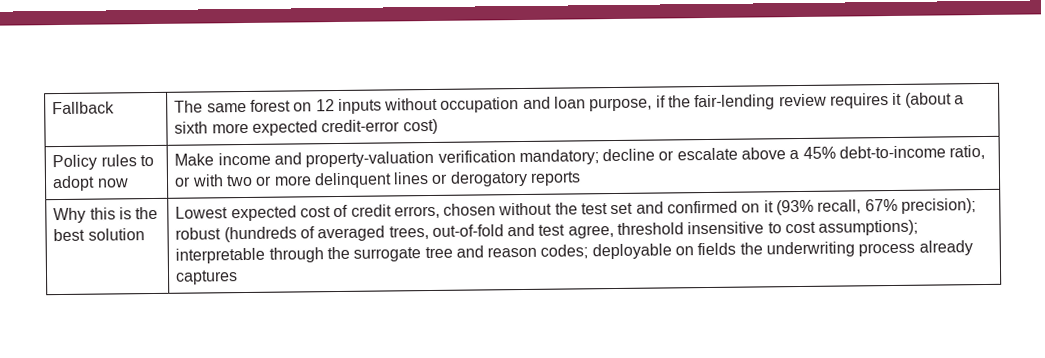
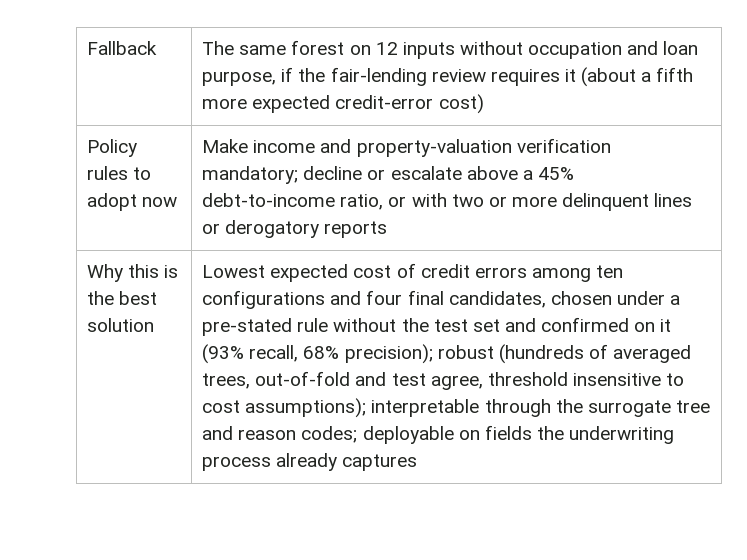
- Fallback | The same forest on 12 inputs without occupation and loan purpose, if the fair-lending review requires it (about a sixth more expected credit-error cost)
+ Fallback | The same forest on 12 inputs without occupation and loan purpose, if the fair-lending review requires it (about a fifth more expected credit-error cost)
- Lowest expected cost of credit errors, chosen without the test set and confirmed on it (93% recall, 67% precision); robust (hundreds of averaged trees, out-of-fold and test agree, threshold insensitive to cost assumptions); interpretable through the surrogate tree and reason codes; deployable on fields the underwriting process already captures
+ Lowest expected cost of credit errors among ten configurations and four final candidates, chosen under a pre-stated rule without the test set and confirmed on it (93% recall, 68% precision); robust (hundreds of averaged trees, out-of-fold and test agree, threshold insensitive to cost assumptions); interpretable through the surrogate tree and reason codes; deployable on fields the underwriting process already captures

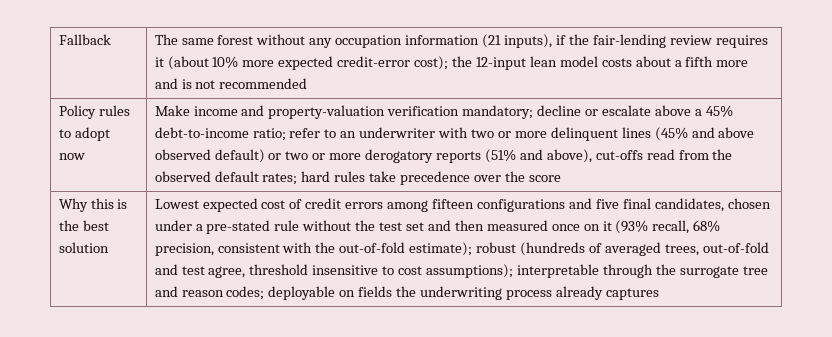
- Fallback | The same forest on 12 inputs without occupation and loan purpose, if the fair-lending review requires it (about a fifth more expected credit-error cost)
+ Fallback | The same forest without any occupation information (21 inputs), if the fair-lending review requires it (about 10% more expected credit-error cost); the 12-input lean model costs about a fifth more and is not recommended
- Make income and property-valuation verification mandatory; decline or escalate above a 45% debt-to-income ratio, or with two or more delinquent lines or derogatory reports
+ Make income and property-valuation verification mandatory; decline or escalate above a 45% debt-to-income ratio; refer to an underwriter with two or more delinquent lines (45% and above observed default) or two or more derogatory reports (51% and above), cut-offs read from the observed default rates; hard rules take precedence over the score
- Lowest expected cost of credit errors among ten configurations and four final candidates, chosen under a pre-stated rule without the test set and confirmed on it (93% recall, 68% precision); robust (hundreds of averaged trees, out-of-fold and test agree, threshold insensitive to cost assumptions); interpretable through the surrogate tree and reason codes; deployable on fields the underwriting process already captures
+ Lowest expected cost of credit errors among fifteen configurations and five final candidates, chosen under a pre-stated rule without the test set and then measured once on it (93% recall, 68% precision, consistent with the out-of-fold estimate); robust (hundreds of averaged trees, out-of-fold and test agree, threshold insensitive to cost assumptions); interpretable through the surrogate tree and reason codes; deployable on fields the underwriting process already captures

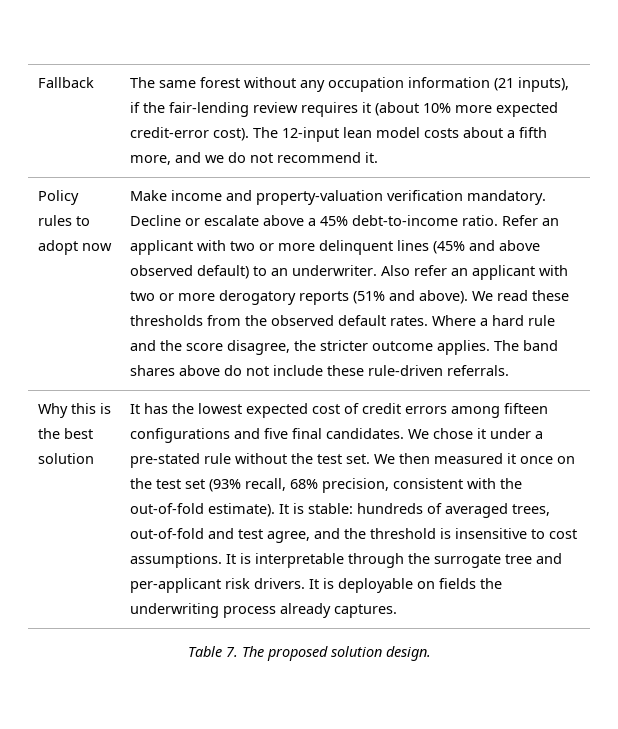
- Fallback | The same forest without any occupation information (21 inputs), if the fair-lending review requires it (about 10% more expected credit-error cost); the 12-input lean model costs about a fifth more and is not recommended
+ Fallback | The same forest without any occupation information (21 inputs), if the fair-lending review requires it (about 10% more expected credit-error cost). The 12-input lean model costs about a fifth more, and we do not recommend it.
- Make income and property-valuation verification mandatory; decline or escalate above a 45% debt-to-income ratio; refer to an underwriter with two or more delinquent lines (45% and above observed default) or two or more derogatory reports (51% and above), cut-offs read from the observed default rates; hard rules take precedence over the score
+ Make income and property-valuation verification mandatory. Decline or escalate above a 45% debt-to-income ratio. Refer an applicant with two or more delinquent lines (45% and above observed default) to an underwriter. Also refer an applicant with two or more derogatory reports (51% and above). We read these thresholds from the observed default rates. Where a hard rule and the score disagree, the stricter outcome applies. The band shares above do not include these rule-driven referrals.
- Lowest expected cost of credit errors among fifteen configurations and five final candidates, chosen under a pre-stated rule without the test set and then measured once on it (93% recall, 68% precision, consistent with the out-of-fold estimate); robust (hundreds of averaged trees, out-of-fold and test agree, threshold insensitive to cost assumptions); interpretable through the surrogate tree and reason codes; deployable on fields the underwriting process already captures
+ It has the lowest expected cost of credit errors among fifteen configurations and five final candidates. We chose it under a pre-stated rule without the test set. We then measured it once on the test set (93% recall, 68% precision, consistent with the out-of-fold estimate). It is stable: hundreds of averaged trees, out-of-fold and test agree, and the threshold is insensitive to cost assumptions. It is interpretable through the surrogate tree and per-applicant risk drivers. It is deployable on fields the underwriting process already captures.
+ Table 7. The proposed solution design.

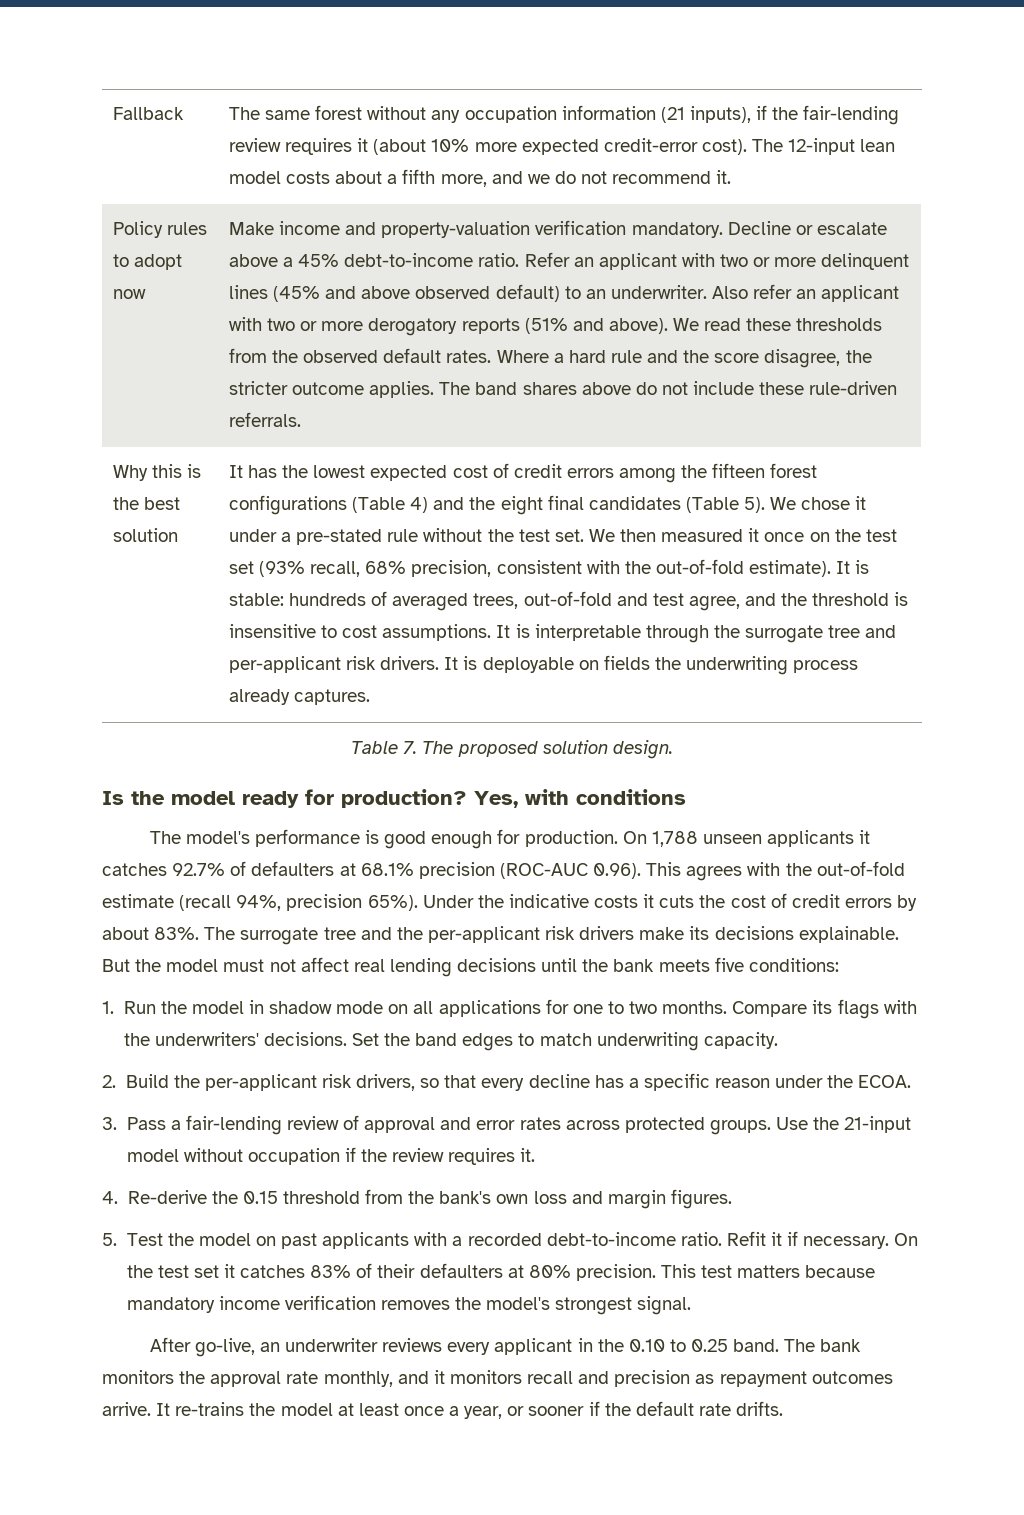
- It has the lowest expected cost of credit errors among fifteen configurations and five final candidates.
+ It has the lowest expected cost of credit errors among the fifteen forest configurations (Table 4) and the eight final candidates (Table 5).
+ Is the model ready for production? Yes, with conditions
+ The model's performance is good enough for production. On 1,788 unseen applicants it catches 92.7% of defaulters at 68.1% precision (ROC-AUC 0.96). This agrees with the out-of-fold estimate (recall 94%, precision 65%). Under the indicative costs it cuts the cost of credit errors by about 83%. The surrogate tree and the per-applicant risk drivers make its decisions explainable. But the model must not affect real lending decisions until the bank meets five conditions:
+ 1. Run the model in shadow mode on all applications for one to two months. Compare its flags with the underwriters' decisions. Set the band edges to match underwriting capacity.
+ 2. Build the per-applicant risk drivers, so that every decline has a specific reason under the ECOA.
+ 3. Pass a fair-lending review of approval and error rates across protected groups. Use the 21-input model without occupation if the review requires it.
+ 4. Re-derive the 0.15 threshold from the bank's own loss and margin figures.
+ 5. Test the model on past applicants with a recorded debt-to-income ratio. Refit it if necessary. On the test set it catches 83% of their defaulters at 80% precision. This test matters because mandatory income verification removes the model's strongest signal.
+ After go-live, an underwriter reviews every applicant in the 0.10 to 0.25 band. The bank monitors the approval rate monthly, and it monitors recall and precision as repayment outcomes arrive. It re-trains the model at least once a year, or sooner if the default rate drifts.

